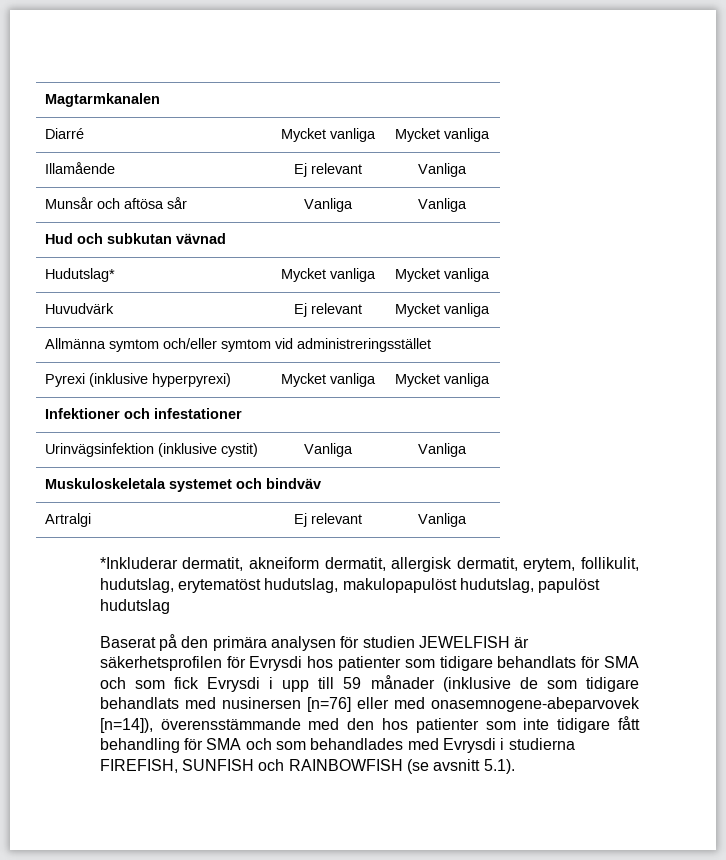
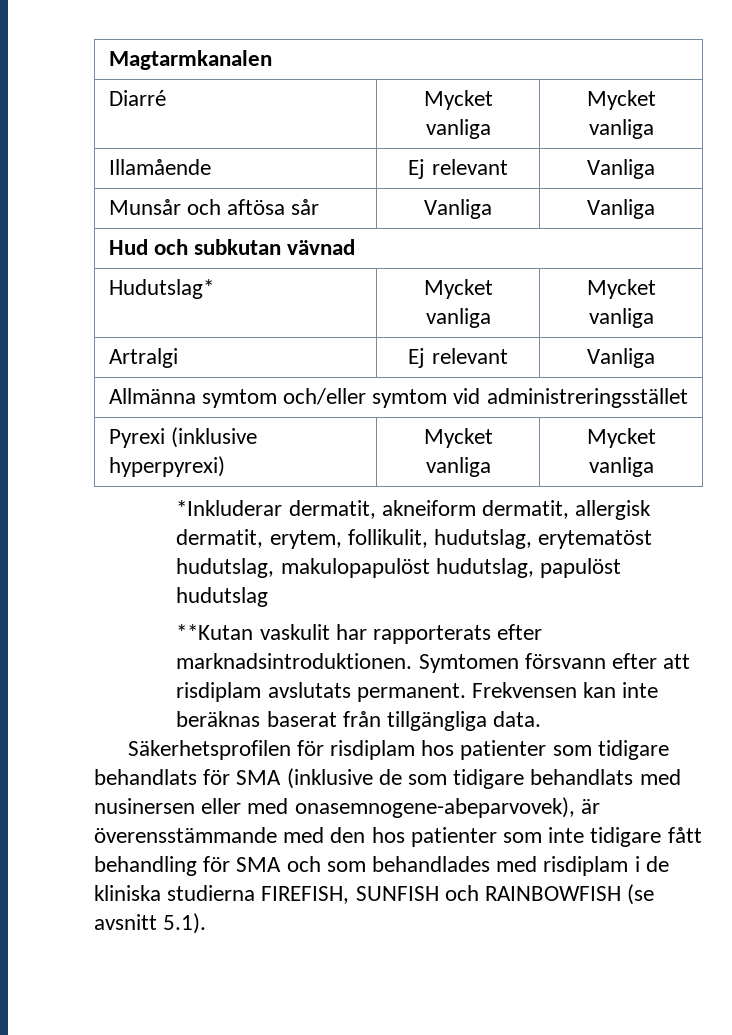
- Huvudvärk | Ej relevant | Mycket vanliga
+ Artralgi | Ej relevant | Vanliga
- Infektioner och infestationer
- Urinvägsinfektion (inklusive cystit) | Vanliga | Vanliga
- Muskuloskeletala systemet och bindväv
- Artralgi | Ej relevant | Vanliga
- Baserat på den primära analysen för studien JEWELFISH är säkerhetsprofilen för Evrysdi hos patienter som tidigare behandlats för SMA och som fick Evrysdi i upp till 59 månader (inklusive de som tidigare behandlats med nusinersen [n=76] eller med onasemnogene-abeparvovek [n=14]), överensstämmande med den hos patienter som inte tidigare fått behandling för SMA och som behandlades med Evrysdi i studierna FIREFISH, SUNFISH och RAINBOWFISH (se avsnitt 5.1).
+ **Kutan vaskulit har rapporterats efter marknadsintroduktionen. Symtomen försvann efter att risdiplam avslutats permanent. Frekvensen kan inte beräknas baserat från tillgängliga data.
+ Säkerhetsprofilen för risdiplam hos patienter som tidigare behandlats för SMA (inklusive de som tidigare behandlats med nusinersen eller med onasemnogene-abeparvovek), är överensstämmande med den hos patienter som inte tidigare fått behandling för SMA och som behandlades med risdiplam i de kliniska studierna FIREFISH, SUNFISH och RAINBOWFISH (se avsnitt 5.1).

